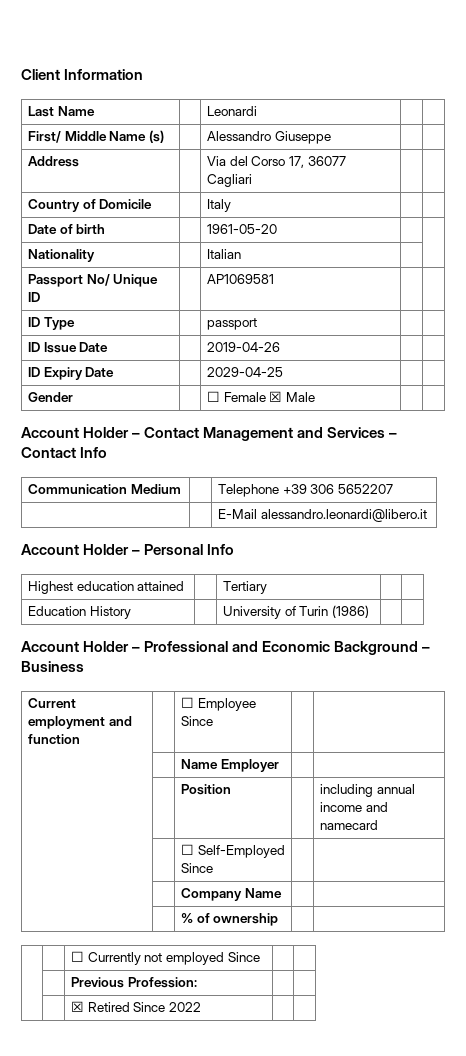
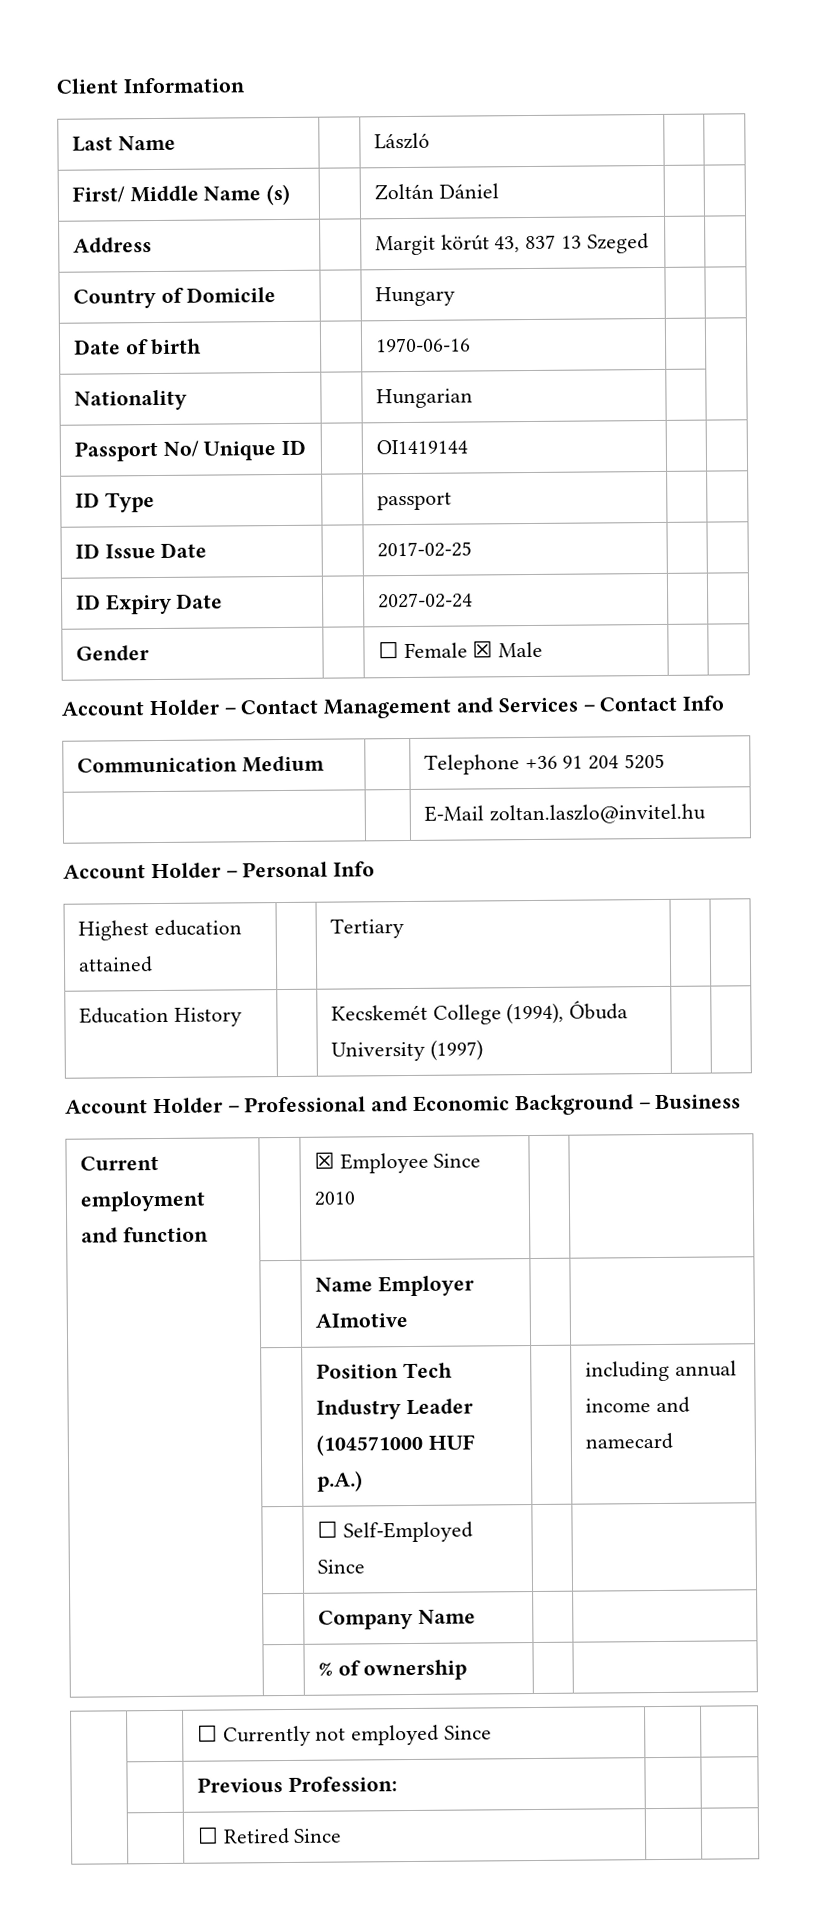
- Last Name | | Leonardi | |
+ Last Name | | László | |
- First/ Middle Name (s) | | Alessandro Giuseppe | |
+ First/ Middle Name (s) | | Zoltán Dániel | |
- Address | | Via del Corso 17, 36077 Cagliari | |
+ Address | | Margit körút 43, 837 13 Szeged | |
- Country of Domicile | | Italy | |
+ Country of Domicile | | Hungary | |
- Date of birth | | 1961-05-20 | |
+ Date of birth | | 1970-06-16 | |
- Nationality | | Italian | |
+ Nationality | | Hungarian | |
- Passport No/ Unique ID | | AP1069581 | |
+ Passport No/ Unique ID | | OI1419144 | |
- ID Issue Date | | 2019-04-26 | |
+ ID Issue Date | | 2017-02-25 | |
- ID Expiry Date | | 2029-04-25 | |
+ ID Expiry Date | | 2027-02-24 | |
- Communication Medium | | Telephone +39 306 5652207
+ Communication Medium | | Telephone +36 91 204 5205
- | | E-Mail alessandro.leonardi@libero.it
+ | | E-Mail zoltan.laszlo@invitel.hu
- Education History | | University of Turin (1986) | |
+ Education History | | Kecskemét College (1994), Óbuda University (1997) | |
- Current employment and function | | ☐ Employee Since | |
+ Current employment and function | | ☒ Employee Since 2010 | |
- | | Name Employer | |
+ | | Name Employer AImotive | |
- | | Position | | including annual income and namecard
+ | | Position Tech Industry Leader (104571000 HUF p.A.) | | including annual income and namecard
- | | ☒ Retired Since 2022 | |
+ | | ☐ Retired Since | |

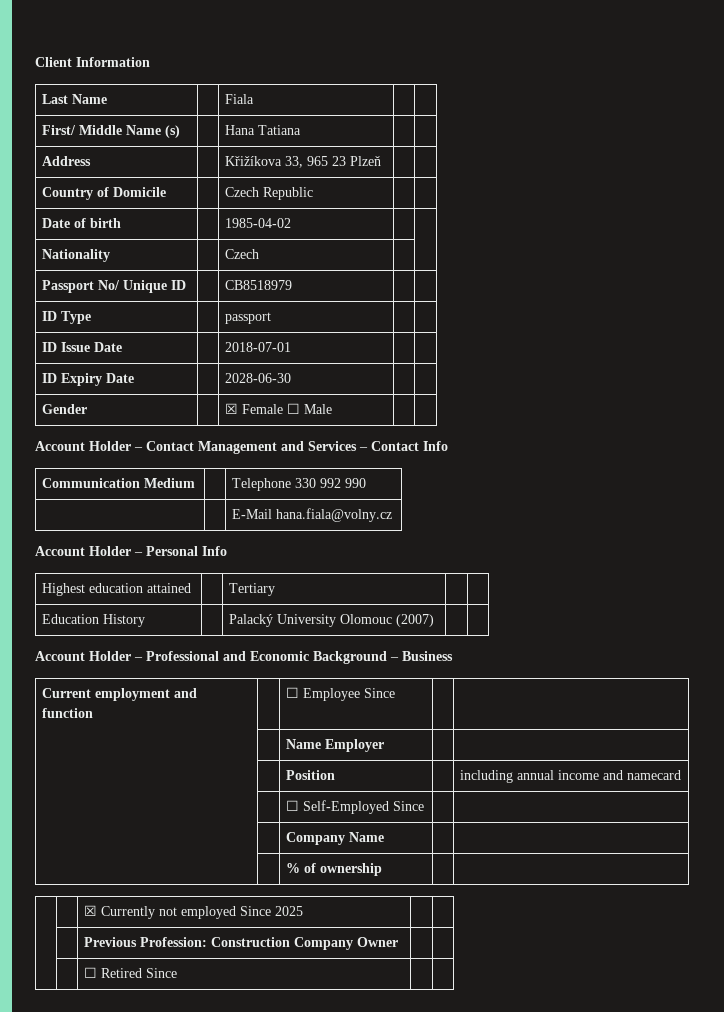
- Last Name | | László | |
+ Last Name | | Fiala | |
- First/ Middle Name (s) | | Zoltán Dániel | |
+ First/ Middle Name (s) | | Hana Tatiana | |
- Address | | Margit körút 43, 837 13 Szeged | |
+ Address | | Křižíkova 33, 965 23 Plzeň | |
- Country of Domicile | | Hungary | |
+ Country of Domicile | | Czech Republic | |
- Date of birth | | 1970-06-16 | |
+ Date of birth | | 1985-04-02 | |
- Nationality | | Hungarian | |
+ Nationality | | Czech | |
- Passport No/ Unique ID | | OI1419144 | |
+ Passport No/ Unique ID | | CB8518979 | |
- ID Issue Date | | 2017-02-25 | |
+ ID Issue Date | | 2018-07-01 | |
- ID Expiry Date | | 2027-02-24 | |
+ ID Expiry Date | | 2028-06-30 | |
- Gender | | ☐ Female ☒ Male | |
+ Gender | | ☒ Female ☐ Male | |
- Communication Medium | | Telephone +36 91 204 5205
+ Communication Medium | | Telephone 330 992 990
- | | E-Mail zoltan.laszlo@invitel.hu
+ | | E-Mail hana.fiala@volny.cz
- Education History | | Kecskemét College (1994), Óbuda University (1997) | |
+ Education History | | Palacký University Olomouc (2007) | |
- Current employment and function | | ☒ Employee Since 2010 | |
+ Current employment and function | | ☐ Employee Since | |
- | | Name Employer AImotive | |
+ | | Name Employer | |
- | | Position Tech Industry Leader (104571000 HUF p.A.) | | including annual income and namecard
+ | | Position | | including annual income and namecard
- | | ☐ Currently not employed Since | |
+ | | ☒ Currently not employed Since 2025 | |
- | | Previous Profession: | |
+ | | Previous Profession: Construction Company Owner | |

